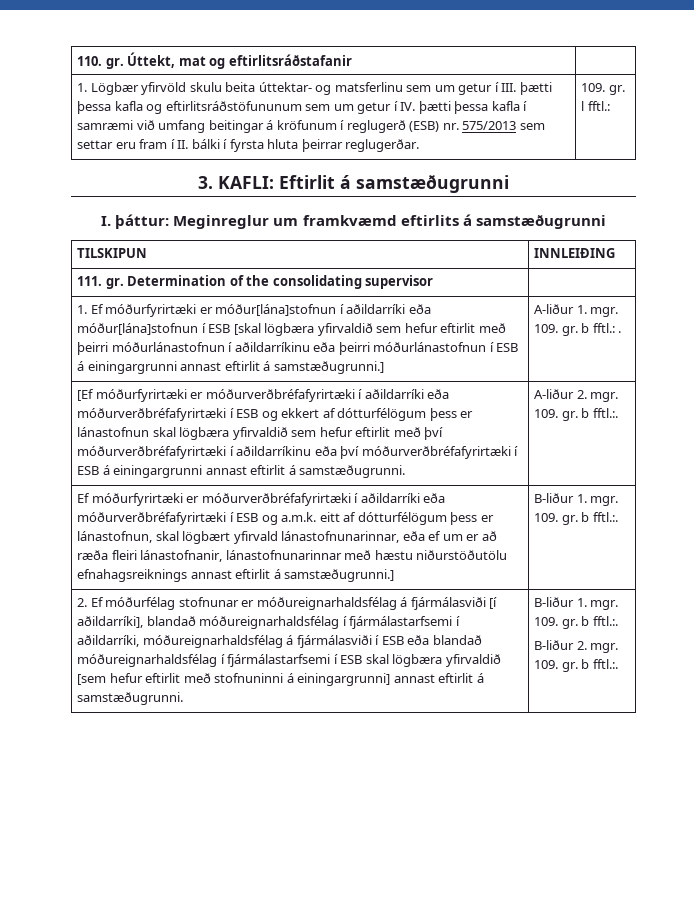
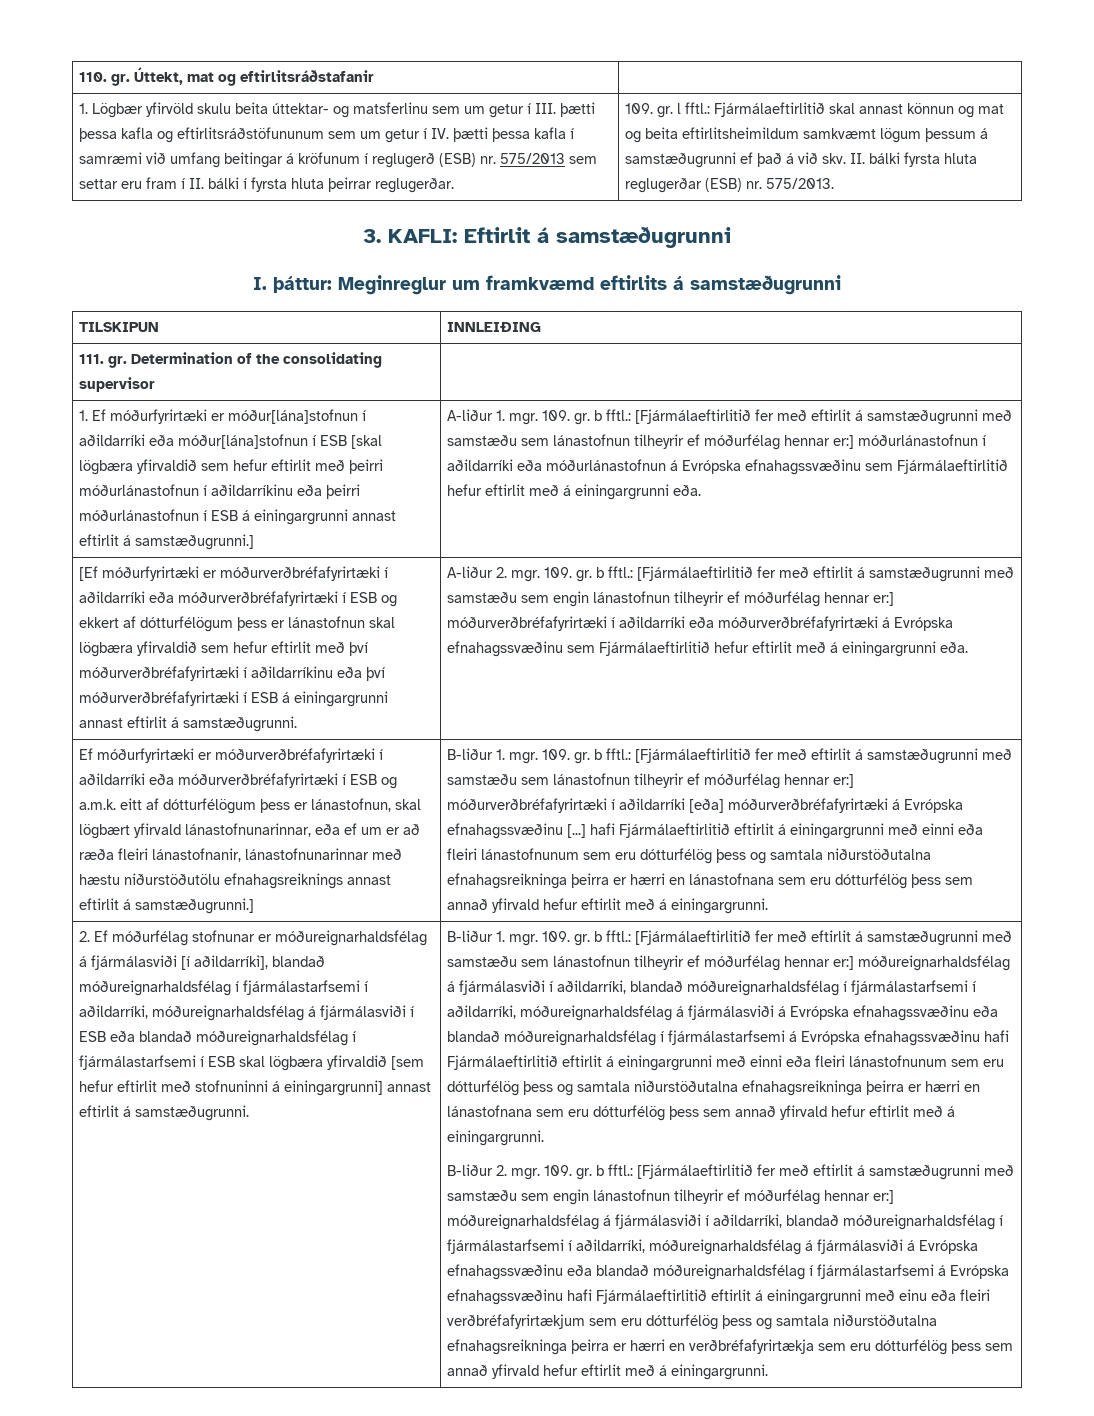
- 109. gr. l fftl.:
+ 109. gr. l fftl.: Fjármálaeftirlitið skal annast könnun og mat og beita eftirlitsheimildum samkvæmt lögum þessum á samstæðugrunni ef það á við skv. II. bálki fyrsta hluta reglugerðar (ESB) nr. 575/2013.
- 109. gr. b fftl.: .
+ 109. gr. b fftl.: [Fjármálaeftirlitið fer með eftirlit á samstæðugrunni með samstæðu sem lánastofnun tilheyrir ef móðurfélag hennar er:] móðurlánastofnun í aðildarríki eða móðurlánastofnun á Evrópska efnahagssvæðinu sem Fjármálaeftirlitið hefur eftirlit með á einingargrunni eða.
- A-liður 2. mgr. 109. gr. b fftl.:.
+ A-liður 2. mgr. 109. gr. b fftl.: [Fjármálaeftirlitið fer með eftirlit á samstæðugrunni með samstæðu sem engin lánastofnun tilheyrir ef móðurfélag hennar er:] móðurverðbréfafyrirtæki í aðildarríki eða móðurverðbréfafyrirtæki á Evrópska efnahagssvæðinu sem Fjármálaeftirlitið hefur eftirlit með á einingargrunni eða.
- Ef móðurfyrirtæki er móðurverðbréfafyrirtæki í aðildarríki eða móðurverðbréfafyrirtæki í ESB og a.m.k. eitt af dótturfélögum þess er lánastofnun, skal lögbært yfirvald lánastofnunarinnar, eða ef um er að ræða fleiri lánastofnanir, lánastofnunarinnar með hæstu niðurstöðutölu efnahagsreiknings annast eftirlit á samstæðugrunni.] | B-liður 1. mgr. 109. gr. b fftl.:.
+ Ef móðurfyrirtæki er móðurverðbréfafyrirtæki í aðildarríki eða móðurverðbréfafyrirtæki í ESB og a.m.k. eitt af dótturfélögum þess er lánastofnun, skal lögbært yfirvald lánastofnunarinnar, eða ef um er að ræða fleiri lánastofnanir, lánastofnunarinnar með hæstu niðurstöðutölu efnahagsreiknings annast eftirlit á samstæðugrunni.] | B-liður 1. mgr. 109. gr. b fftl.: [Fjármálaeftirlitið fer með eftirlit á samstæðugrunni með samstæðu sem lánastofnun tilheyrir ef móðurfélag hennar er:] móðurverðbréfafyrirtæki í aðildarríki [eða] móðurverðbréfafyrirtæki á Evrópska efnahagssvæðinu [...] hafi Fjármálaeftirlitið eftirlit á einingargrunni með einni eða fleiri lánastofnunum sem eru dótturfélög þess og samtala niðurstöðutalna efnahagsreikninga þeirra er hærri en lánastofnana sem eru dótturfélög þess sem annað yfirvald hefur eftirlit með á einingargrunni.
- 2. Ef móðurfélag stofnunar er móðureignarhaldsfélag á fjármálasviði [í aðildarríki], blandað móðureignarhaldsfélag í fjármálastarfsemi í aðildarríki, móðureignarhaldsfélag á fjármálasviði í ESB eða blandað móðureignarhaldsfélag í fjármálastarfsemi í ESB skal lögbæra yfirvaldið [sem hefur eftirlit með stofnuninni á einingargrunni] annast eftirlit á samstæðugrunni. | B-liður 1. mgr. 109. gr. b fftl.:.
+ 2. Ef móðurfélag stofnunar er móðureignarhaldsfélag á fjármálasviði [í aðildarríki], blandað móðureignarhaldsfélag í fjármálastarfsemi í aðildarríki, móðureignarhaldsfélag á fjármálasviði í ESB eða blandað móðureignarhaldsfélag í fjármálastarfsemi í ESB skal lögbæra yfirvaldið [sem hefur eftirlit með stofnuninni á einingargrunni] annast eftirlit á samstæðugrunni. | B-liður 1. mgr. 109. gr. b fftl.: [Fjármálaeftirlitið fer með eftirlit á samstæðugrunni með samstæðu sem lánastofnun tilheyrir ef móðurfélag hennar er:] móðureignarhaldsfélag á fjármálasviði í aðildarríki, blandað móðureignarhaldsfélag í fjármálastarfsemi í aðildarríki, móðureignarhaldsfélag á fjármálasviði á Evrópska efnahagssvæðinu eða blandað móðureignarhaldsfélag í fjármálastarfsemi á Evrópska efnahagssvæðinu hafi Fjármálaeftirlitið eftirlit á einingargrunni með einni eða fleiri lánastofnunum sem eru dótturfélög þess og samtala niðurstöðutalna efnahagsreikninga þeirra er hærri en lánastofnana sem eru dótturfélög þess sem annað yfirvald hefur eftirlit með á einingargrunni.
- B-liður 2. mgr. 109. gr. b fftl.:.
+ B-liður 2. mgr. 109. gr. b fftl.: [Fjármálaeftirlitið fer með eftirlit á samstæðugrunni með samstæðu sem engin lánastofnun tilheyrir ef móðurfélag hennar er:] móðureignarhaldsfélag á fjármálasviði í aðildarríki, blandað móðureignarhaldsfélag í fjármálastarfsemi í aðildarríki, móðureignarhaldsfélag á fjármálasviði á Evrópska efnahagssvæðinu eða blandað móðureignarhaldsfélag í fjármálastarfsemi á Evrópska efnahagssvæðinu hafi Fjármálaeftirlitið eftirlit á einingargrunni með einu eða fleiri verðbréfafyrirtækjum sem eru dótturfélög þess og samtala niðurstöðutalna efnahagsreikninga þeirra er hærri en verðbréfafyrirtækja sem eru dótturfélög þess sem annað yfirvald hefur eftirlit með á einingargrunni.

